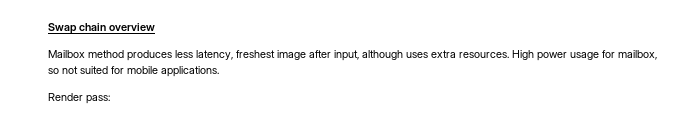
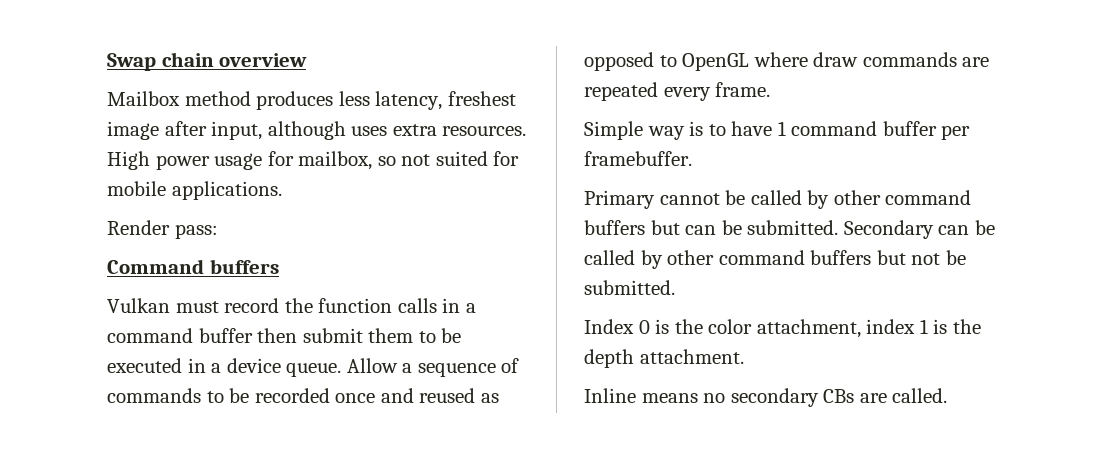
+ Command buffers
+ Vulkan must record the function calls in a command buffer then submit them to be executed in a device queue. Allow a sequence of commands to be recorded once and reused as opposed to OpenGL where draw commands are repeated every frame.
+ Simple way is to have 1 command buffer per framebuffer.
+ Primary cannot be called by other command buffers but can be submitted. Secondary can be called by other command buffers but not be submitted.
+ Index 0 is the color attachment, index 1 is the depth attachment.
+ Inline means no secondary CBs are called.

